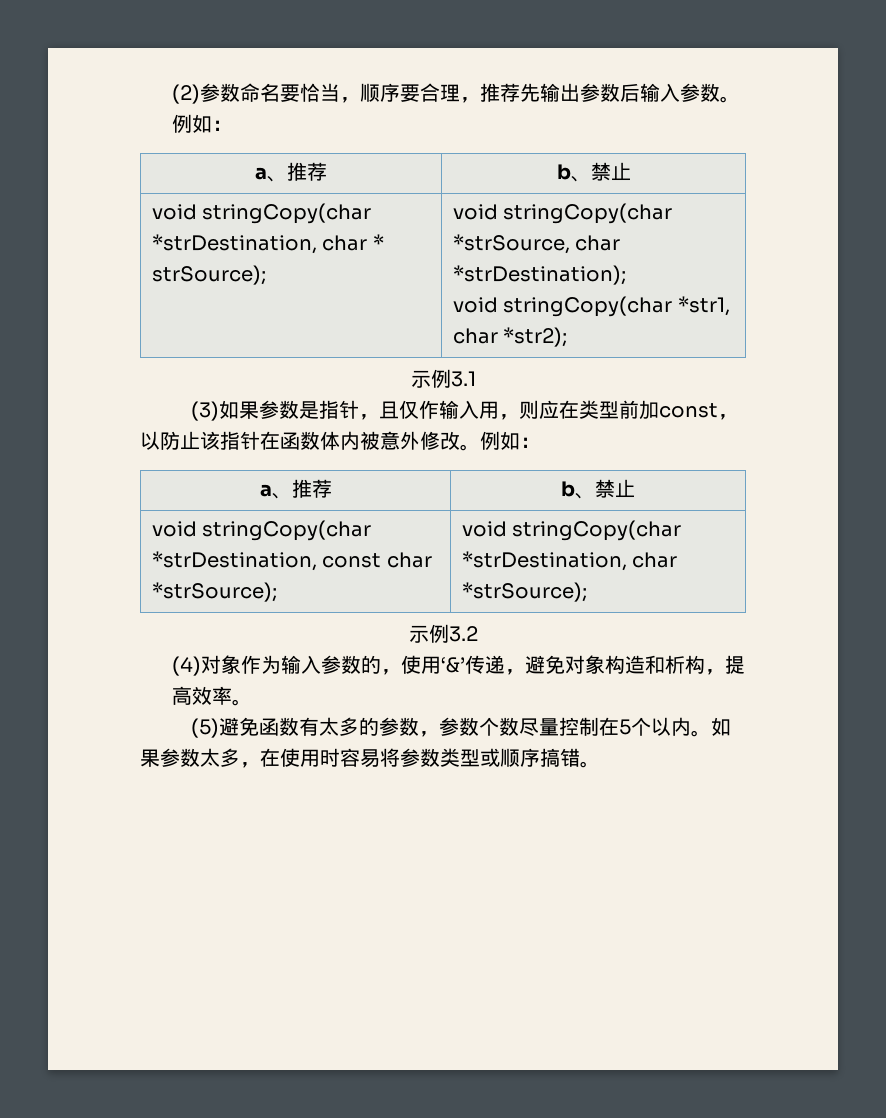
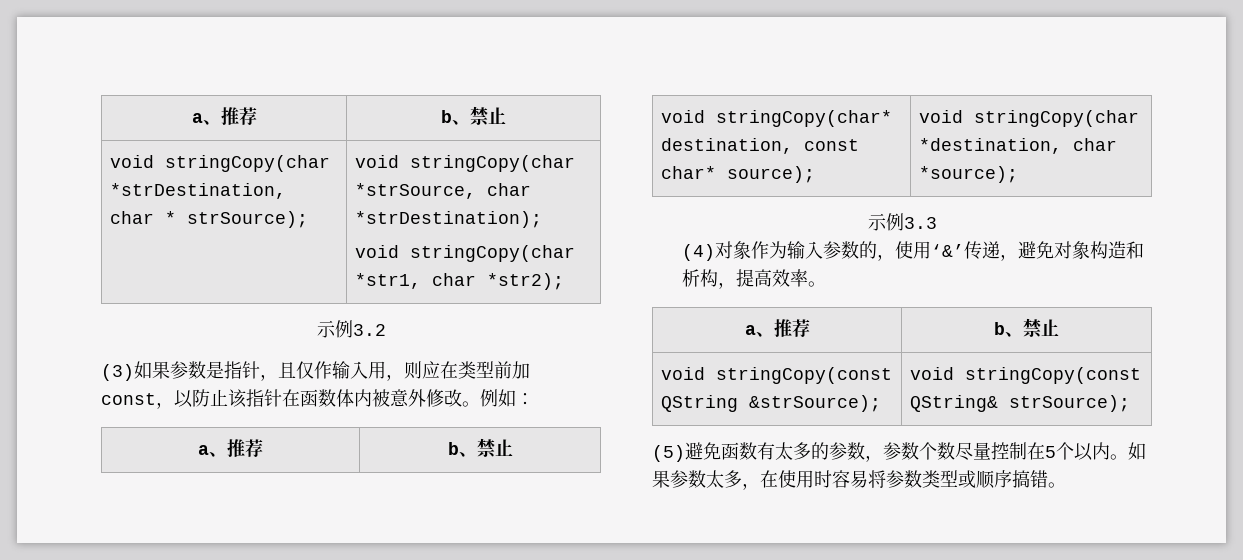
- (2)参数命名要恰当，顺序要合理，推荐先输出参数后输入参数。例如：
- 示例3.1
+ 示例3.2
- void stringCopy(char *strDestination, const char *strSource); | void stringCopy(char *strDestination, char *strSource);
- 示例3.2
+ void stringCopy(char* destination, const char* source); | void stringCopy(char *destination, char *source);
+ 示例3.3
  (4)对象作为输入参数的，使用‘&’传递，避免对象构造和析构，提高效率。
+ a、推荐 | b、禁止
+ void stringCopy(const QString &strSource); | void stringCopy(const QString& strSource);

